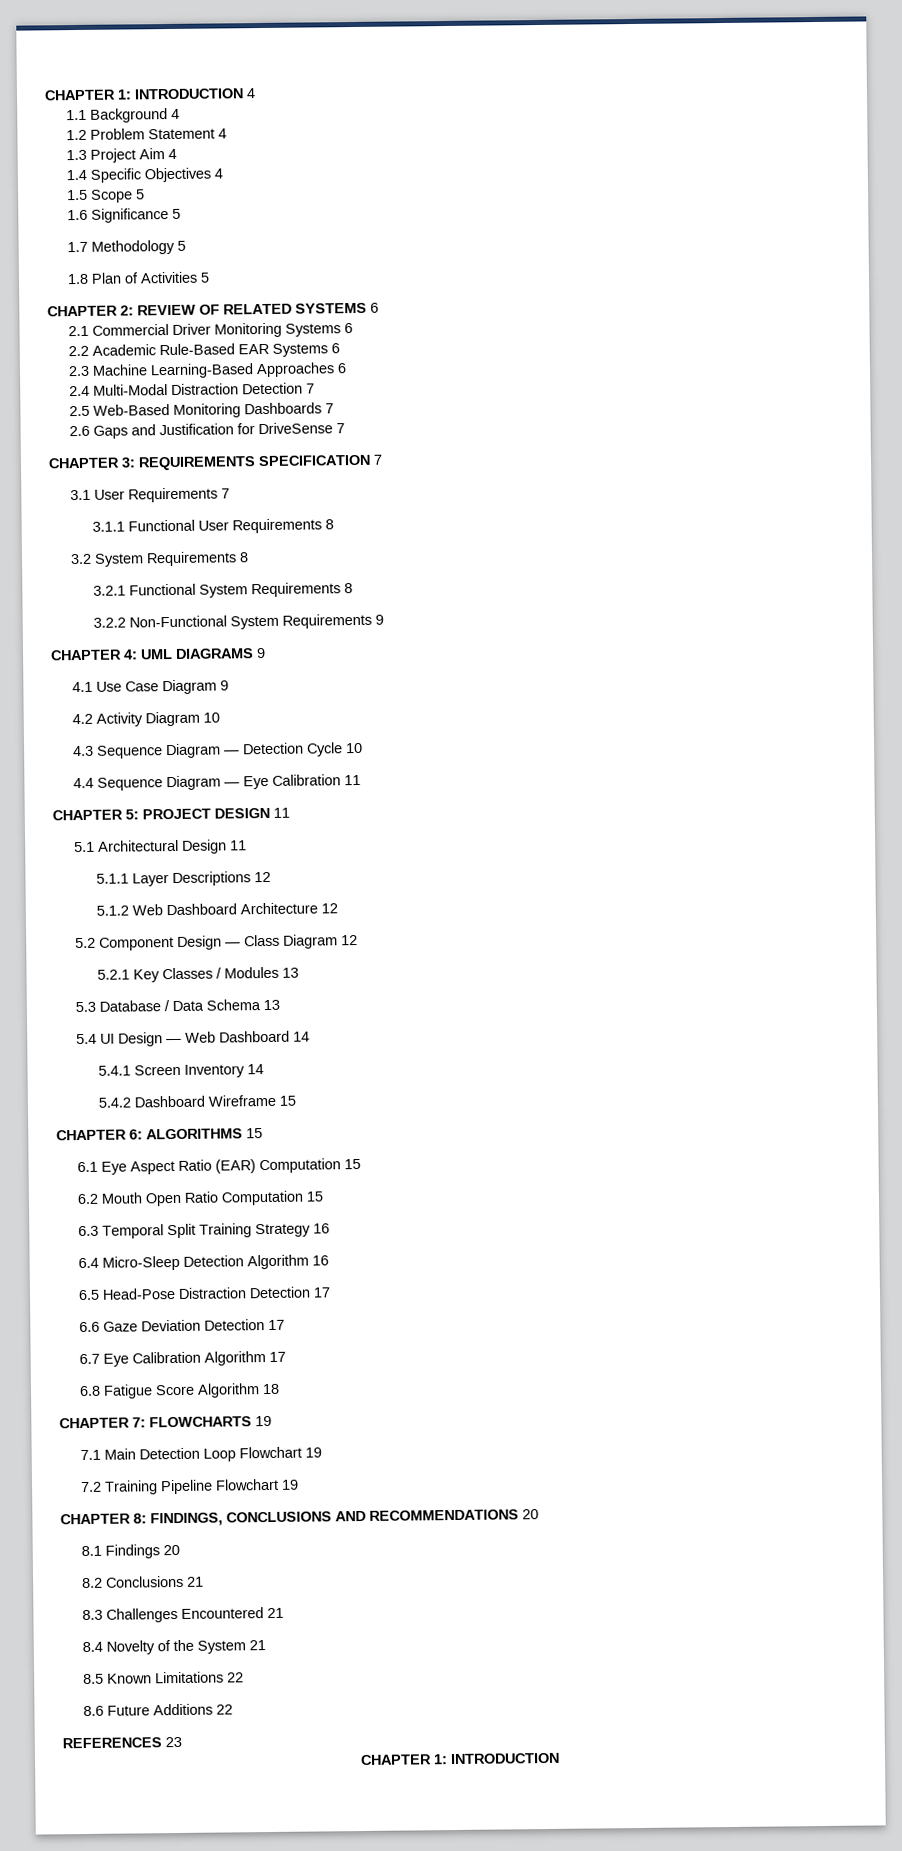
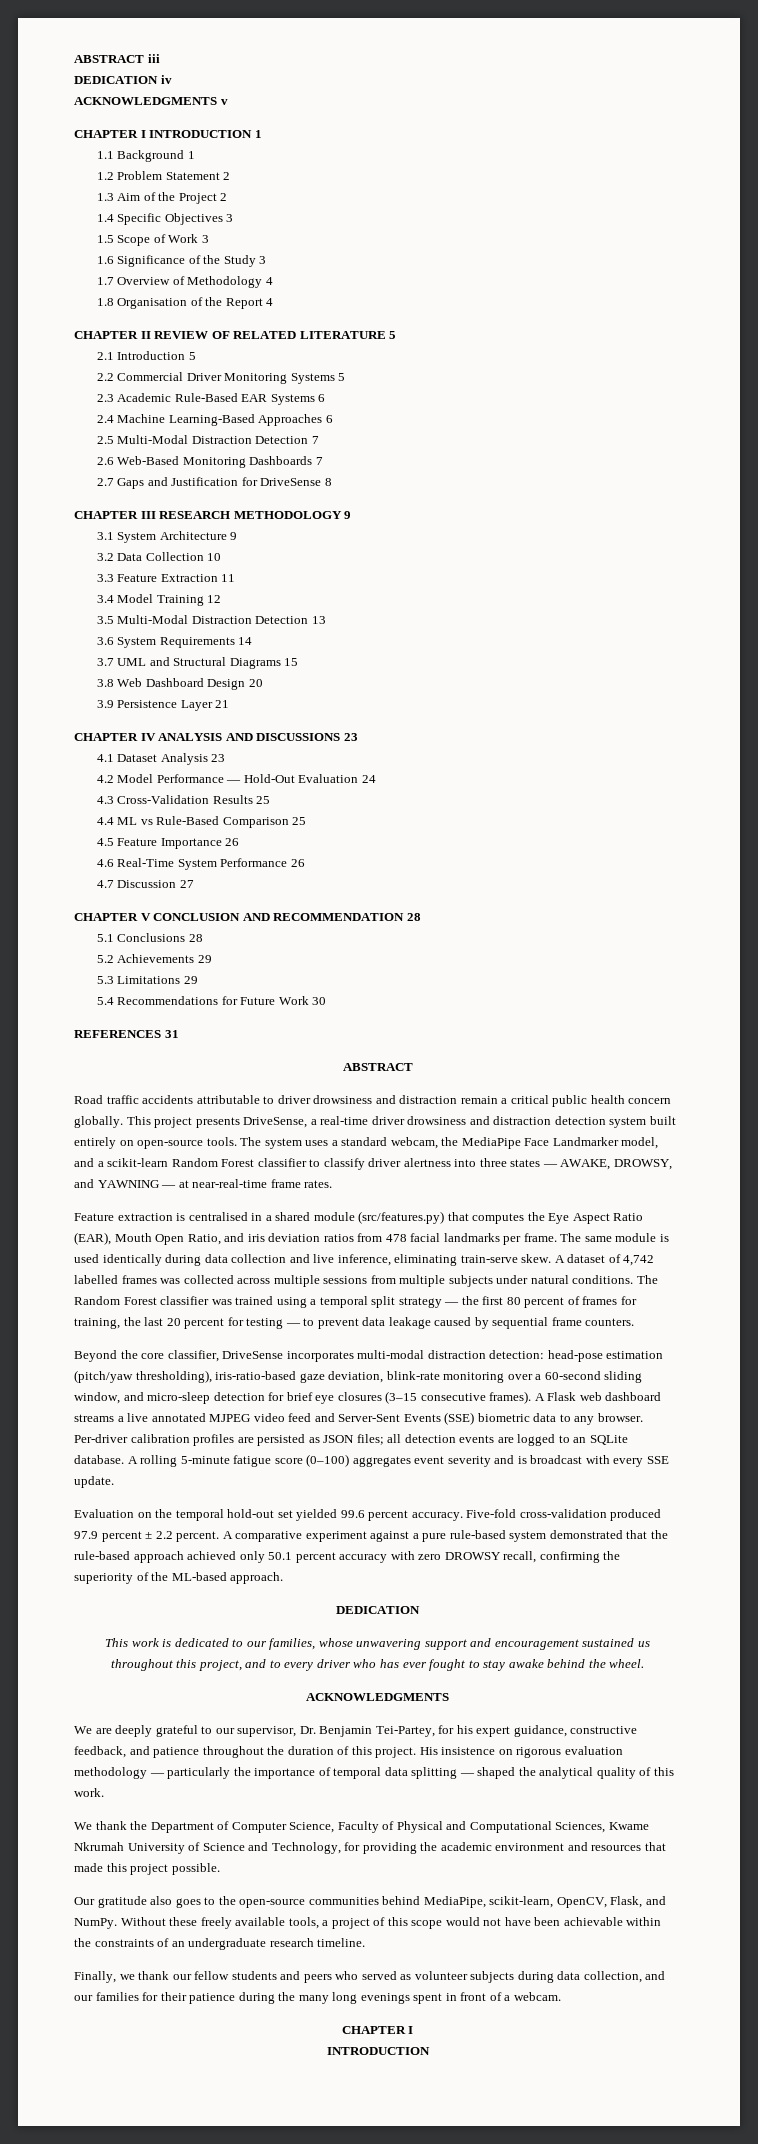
- CHAPTER 1: INTRODUCTION 4
+ ABSTRACT iii
+ DEDICATION iv
+ ACKNOWLEDGMENTS v
+ CHAPTER I INTRODUCTION 1
- 1.1 Background 4
+ 1.1 Background 1
- 1.2 Problem Statement 4
+ 1.2 Problem Statement 2
- 1.3 Project Aim 4
+ 1.3 Aim of the Project 2
- 1.4 Specific Objectives 4
+ 1.4 Specific Objectives 3
- 1.5 Scope 5
+ 1.5 Scope of Work 3
- 1.6 Significance 5
- 1.7 Methodology 5
- 1.8 Plan of Activities 5
- CHAPTER 2: REVIEW OF RELATED SYSTEMS 6
+ 1.6 Significance of the Study 3
+ 1.7 Overview of Methodology 4
+ 1.8 Organisation of the Report 4
+ CHAPTER II REVIEW OF RELATED LITERATURE 5
- 2.1 Commercial Driver Monitoring Systems 6
- 2.2 Academic Rule-Based EAR Systems 6
+ 2.1 Introduction 5
+ 2.2 Commercial Driver Monitoring Systems 5
+ 2.3 Academic Rule-Based EAR Systems 6
- 2.3 Machine Learning-Based Approaches 6
+ 2.4 Machine Learning-Based Approaches 6
- 2.4 Multi-Modal Distraction Detection 7
+ 2.5 Multi-Modal Distraction Detection 7
- 2.5 Web-Based Monitoring Dashboards 7
+ 2.6 Web-Based Monitoring Dashboards 7
- 2.6 Gaps and Justification for DriveSense 7
- CHAPTER 3: REQUIREMENTS SPECIFICATION 7
- 3.1 User Requirements 7
- 3.1.1 Functional User Requirements 8
- 3.2 System Requirements 8
- 3.2.1 Functional System Requirements 8
- 3.2.2 Non-Functional System Requirements 9
- CHAPTER 4: UML DIAGRAMS 9
- 4.1 Use Case Diagram 9
- 4.2 Activity Diagram 10
- 4.3 Sequence Diagram — Detection Cycle 10
- 4.4 Sequence Diagram — Eye Calibration 11
- CHAPTER 5: PROJECT DESIGN 11
- 5.1 Architectural Design 11
- 5.1.1 Layer Descriptions 12
- 5.1.2 Web Dashboard Architecture 12
- 5.2 Component Design — Class Diagram 12
- 5.2.1 Key Classes / Modules 13
- 5.3 Database / Data Schema 13
- 5.4 UI Design — Web Dashboard 14
- 5.4.1 Screen Inventory 14
- 5.4.2 Dashboard Wireframe 15
- CHAPTER 6: ALGORITHMS 15
- 6.1 Eye Aspect Ratio (EAR) Computation 15
- 6.2 Mouth Open Ratio Computation 15
- 6.3 Temporal Split Training Strategy 16
- 6.4 Micro-Sleep Detection Algorithm 16
- 6.5 Head-Pose Distraction Detection 17
- 6.6 Gaze Deviation Detection 17
- 6.7 Eye Calibration Algorithm 17
- 6.8 Fatigue Score Algorithm 18
- CHAPTER 7: FLOWCHARTS 19
- 7.1 Main Detection Loop Flowchart 19
- 7.2 Training Pipeline Flowchart 19
- CHAPTER 8: FINDINGS, CONCLUSIONS AND RECOMMENDATIONS 20
- 8.1 Findings 20
- 8.2 Conclusions 21
- 8.3 Challenges Encountered 21
- 8.4 Novelty of the System 21
- 8.5 Known Limitations 22
- 8.6 Future Additions 22
- REFERENCES 23
- CHAPTER 1: INTRODUCTION
+ 2.7 Gaps and Justification for DriveSense 8
+ CHAPTER III RESEARCH METHODOLOGY 9
+ 3.1 System Architecture 9
+ 3.2 Data Collection 10
+ 3.3 Feature Extraction 11
+ 3.4 Model Training 12
+ 3.5 Multi-Modal Distraction Detection 13
+ 3.6 System Requirements 14
+ 3.7 UML and Structural Diagrams 15
+ 3.8 Web Dashboard Design 20
+ 3.9 Persistence Layer 21
+ CHAPTER IV ANALYSIS AND DISCUSSIONS 23
+ 4.1 Dataset Analysis 23
+ 4.2 Model Performance — Hold-Out Evaluation 24
+ 4.3 Cross-Validation Results 25
+ 4.4 ML vs Rule-Based Comparison 25
+ 4.5 Feature Importance 26
+ 4.6 Real-Time System Performance 26
+ 4.7 Discussion 27
+ CHAPTER V CONCLUSION AND RECOMMENDATION 28
+ 5.1 Conclusions 28
+ 5.2 Achievements 29
+ 5.3 Limitations 29
+ 5.4 Recommendations for Future Work 30
+ REFERENCES 31
+ ABSTRACT
+ Road traffic accidents attributable to driver drowsiness and distraction remain a critical public health concern globally. This project presents DriveSense, a real-time driver drowsiness and distraction detection system built entirely on open-source tools. The system uses a standard webcam, the MediaPipe Face Landmarker model, and a scikit-learn Random Forest classifier to classify driver alertness into three states — AWAKE, DROWSY, and YAWNING — at near-real-time frame rates.
+ Feature extraction is centralised in a shared module (src/features.py) that computes the Eye Aspect Ratio (EAR), Mouth Open Ratio, and iris deviation ratios from 478 facial landmarks per frame. The same module is used identically during data collection and live inference, eliminating train-serve skew. A dataset of 4,742 labelled frames was collected across multiple sessions from multiple subjects under natural conditions. The Random Forest classifier was trained using a temporal split strategy — the first 80 percent of frames for training, the last 20 percent for testing — to prevent data leakage caused by sequential frame counters.
+ Beyond the core classifier, DriveSense incorporates multi-modal distraction detection: head-pose estimation (pitch/yaw thresholding), iris-ratio-based gaze deviation, blink-rate monitoring over a 60-second sliding window, and micro-sleep detection for brief eye closures (3–15 consecutive frames). A Flask web dashboard streams a live annotated MJPEG video feed and Server-Sent Events (SSE) biometric data to any browser. Per-driver calibration profiles are persisted as JSON files; all detection events are logged to an SQLite database. A rolling 5-minute fatigue score (0–100) aggregates event severity and is broadcast with every SSE update.
+ Evaluation on the temporal hold-out set yielded 99.6 percent accuracy. Five-fold cross-validation produced 97.9 percent ± 2.2 percent. A comparative experiment against a pure rule-based system demonstrated that the rule-based approach achieved only 50.1 percent accuracy with zero DROWSY recall, confirming the superiority of the ML-based approach.
+ DEDICATION
+ This work is dedicated to our families, whose unwavering support and encouragement sustained us throughout this project, and to every driver who has ever fought to stay awake behind the wheel.
+ ACKNOWLEDGMENTS
+ We are deeply grateful to our supervisor, Dr. Benjamin Tei-Partey, for his expert guidance, constructive feedback, and patience throughout the duration of this project. His insistence on rigorous evaluation methodology — particularly the importance of temporal data splitting — shaped the analytical quality of this work.
+ We thank the Department of Computer Science, Faculty of Physical and Computational Sciences, Kwame Nkrumah University of Science and Technology, for providing the academic environment and resources that made this project possible.
+ Our gratitude also goes to the open-source communities behind MediaPipe, scikit-learn, OpenCV, Flask, and NumPy. Without these freely available tools, a project of this scope would not have been achievable within the constraints of an undergraduate research timeline.
+ Finally, we thank our fellow students and peers who served as volunteer subjects during data collection, and our families for their patience during the many long evenings spent in front of a webcam.
+ CHAPTER I
+ INTRODUCTION

